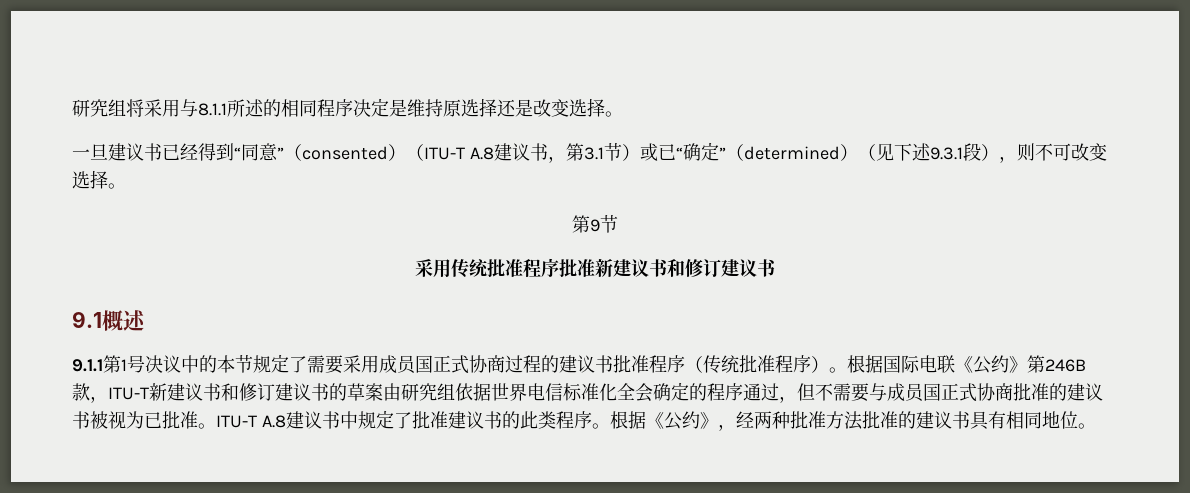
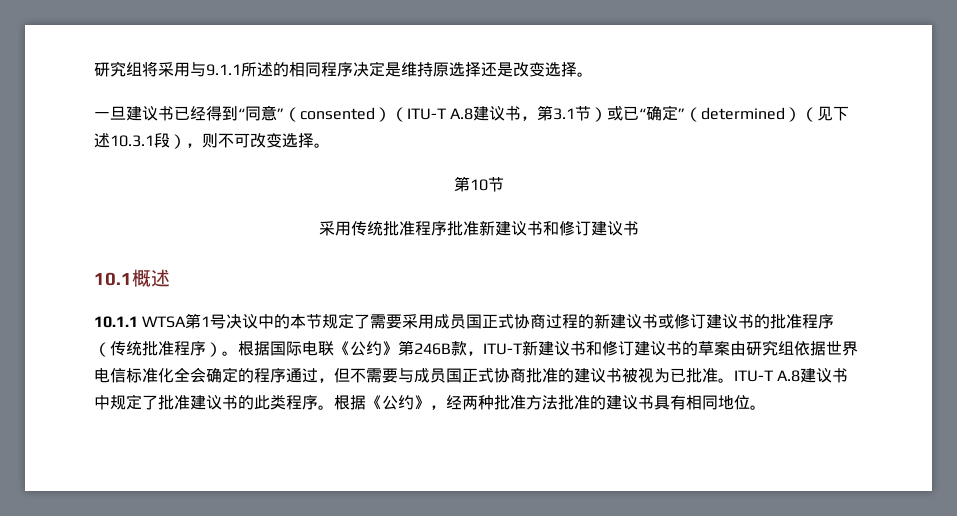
- 研究组将采用与8.1.1所述的相同程序决定是维持原选择还是改变选择。
+ 研究组将采用与9.1.1所述的相同程序决定是维持原选择还是改变选择。
- 一旦建议书已经得到“同意”（consented）（ITU-T A.8建议书，第3.1节）或已“确定”（determined）（见下述9.3.1段），则不可改变选择。
+ 一旦建议书已经得到“同意”（consented）（ITU-T A.8建议书，第3.1节）或已“确定”（determined）（见下述10.3.1段），则不可改变选择。
- 第9节
+ 第10节
- 9.1概述
+ 10.1概述
- 9.1.1第1号决议中的本节规定了需要采用成员国正式协商过程的建议书批准程序（传统批准程序）。
+ 10.1.1 WTSA第1号决议中的本节规定了需要采用成员国正式协商过程的新建议书或修订建议书的批准程序（传统批准程序）。

